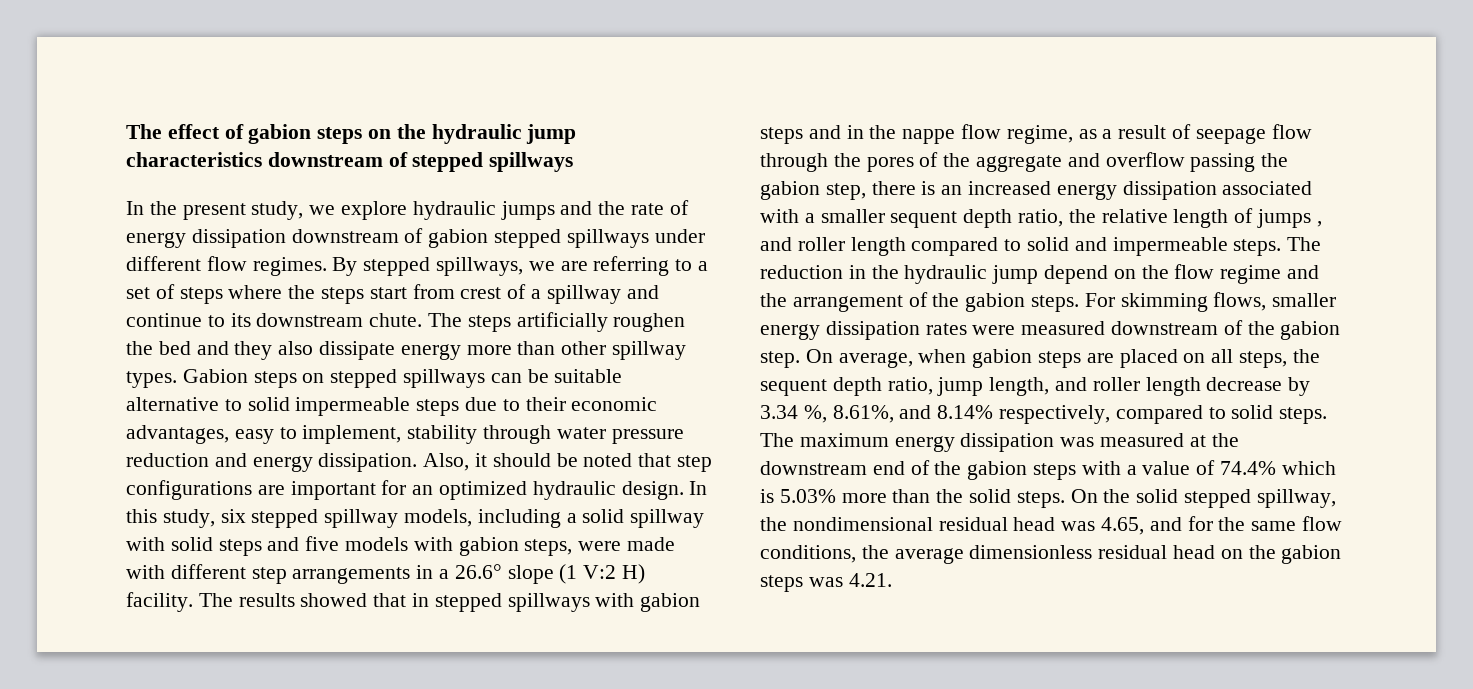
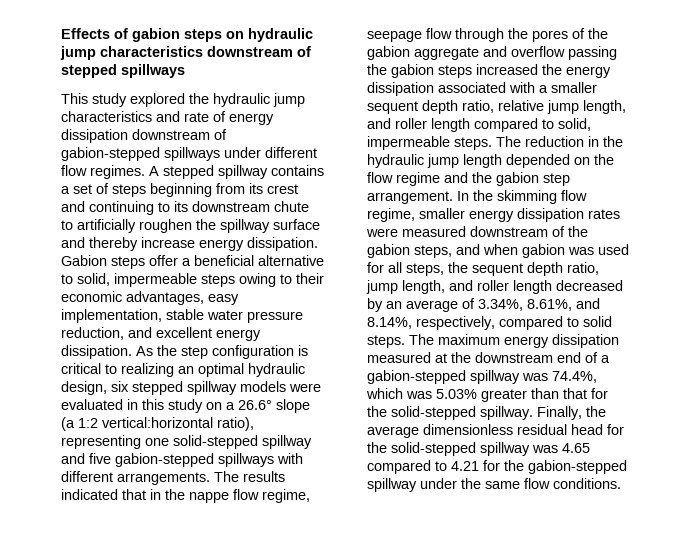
- The effect of gabion steps on the hydraulic jump characteristics downstream of stepped spillways
+ Effects of gabion steps on hydraulic jump characteristics downstream of stepped spillways
- In the present study, we explore hydraulic jumps and the rate of energy dissipation downstream of gabion stepped spillways under different flow regimes.
+ This study explored the hydraulic jump characteristics and rate of energy dissipation downstream of gabion-stepped spillways under different flow regimes.
- By stepped spillways, we are referring to a set of steps where the steps start from crest of a spillway and continue to its downstream chute. The steps artificially roughen the bed and they also dissipate energy more than other spillway types. Gabion steps on stepped spillways can be suitable alternative to solid impermeable steps due to their economic advantages, easy to implement, stability through water pressure reduction and energy dissipation. Also, it should be noted that step configurations are important for an optimized hydraulic design. In this study, six stepped spillway models, including a solid spillway with solid steps and five models with gabion steps, were made with different step arrangements in a 26.6° slope (1 V:2 H) facility.
+ A stepped spillway contains a set of steps beginning from its crest and continuing to its downstream chute to artificially roughen the spillway surface and thereby increase energy dissipation. Gabion steps offer a beneficial alternative to solid, impermeable steps owing to their economic advantages, easy implementation, stable water pressure reduction, and excellent energy dissipation. As the step configuration is critical to realizing an optimal hydraulic design, six stepped spillway models were evaluated in this study on a 26.6° slope (a 1:2 vertical:horizontal ratio), representing one solid-stepped spillway and five gabion-stepped spillways with different arrangements.
- The results showed that in stepped spillways with gabion steps and in the nappe flow regime, as a result of seepage flow through the pores of the aggregate and overflow passing the gabion step, there is an increased energy dissipation associated with a smaller sequent depth ratio, the relative length of jumps , and roller length compared to solid and impermeable steps.
+ The results indicated that in the nappe flow regime, seepage flow through the pores of the gabion aggregate and overflow passing the gabion steps increased the energy dissipation associated with a smaller sequent depth ratio, relative jump length, and roller length compared to solid, impermeable steps.
- The reduction in the hydraulic jump depend on the flow regime and the arrangement of the gabion steps. For skimming flows, smaller energy dissipation rates were measured downstream of the gabion step. On average, when gabion steps are placed on all steps, the sequent depth ratio, jump length, and roller length decrease by 3.34 %, 8.61%, and 8.14% respectively, compared to solid steps.
+ The reduction in the hydraulic jump length depended on the flow regime and the gabion step arrangement. In the skimming flow regime, smaller energy dissipation rates were measured downstream of the gabion steps, and when gabion was used for all steps, the sequent depth ratio, jump length, and roller length decreased by an average of 3.34%, 8.61%, and 8.14%, respectively, compared to solid steps.
- The maximum energy dissipation was measured at the downstream end of the gabion steps with a value of 74.4% which is 5.03% more than the solid steps. On the solid stepped spillway, the nondimensional residual head was 4.65, and for the same flow conditions, the average dimensionless residual head on the gabion steps was 4.21.
+ The maximum energy dissipation measured at the downstream end of a gabion-stepped spillway was 74.4%, which was 5.03% greater than that for the solid-stepped spillway. Finally, the average dimensionless residual head for the solid-stepped spillway was 4.65 compared to 4.21 for the gabion-stepped spillway under the same flow conditions.

